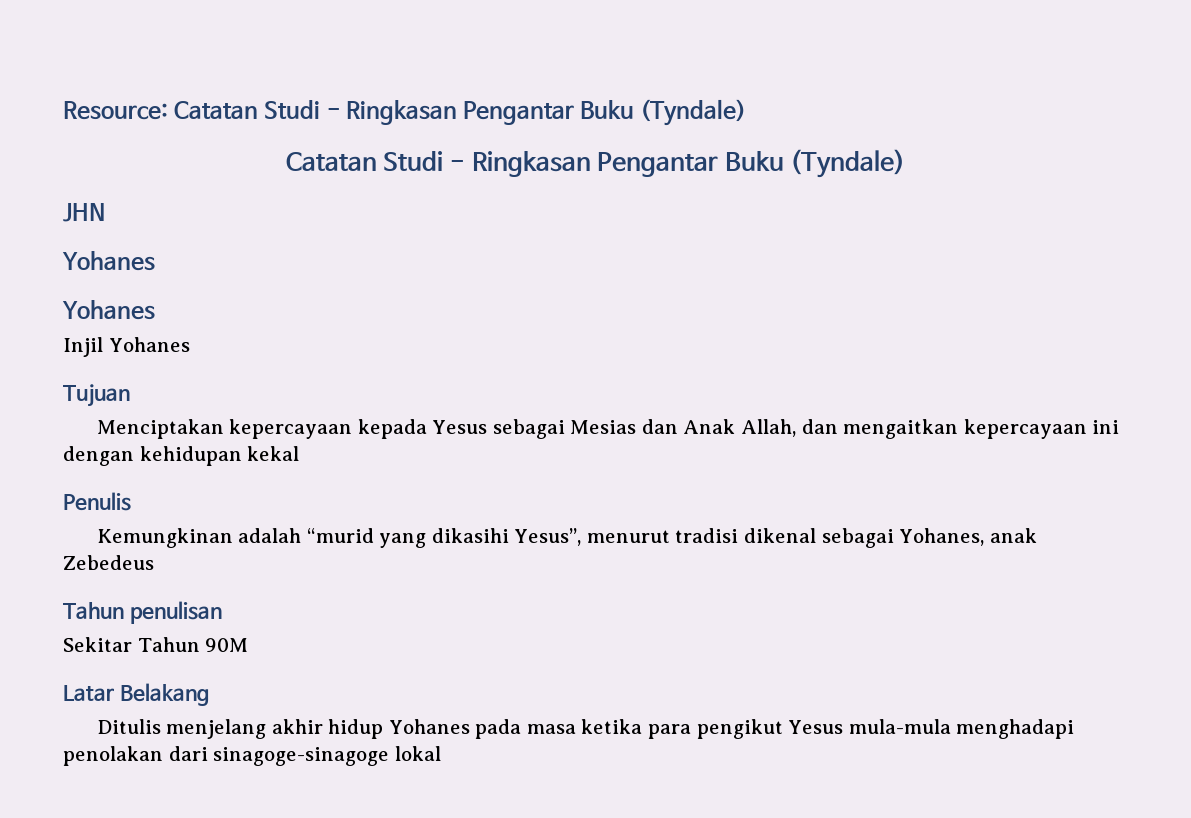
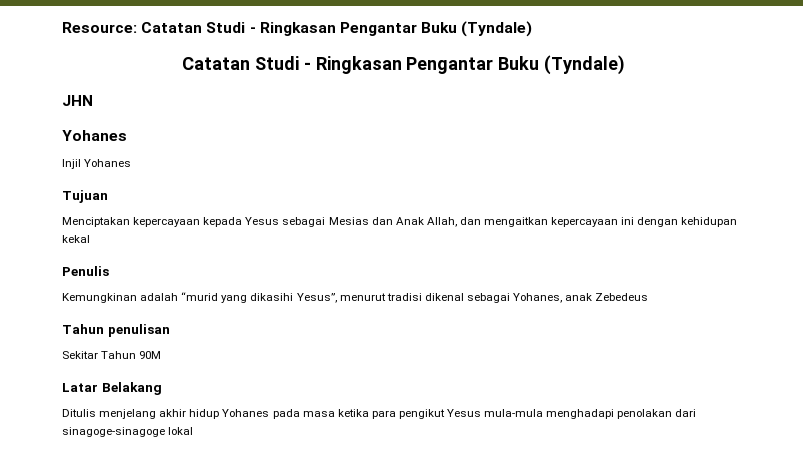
  JHN
- Yohanes

